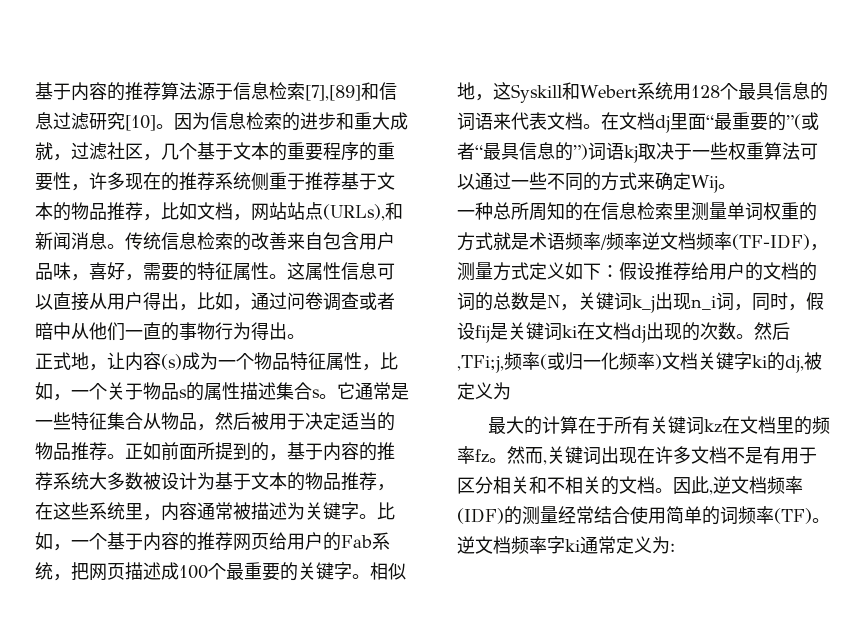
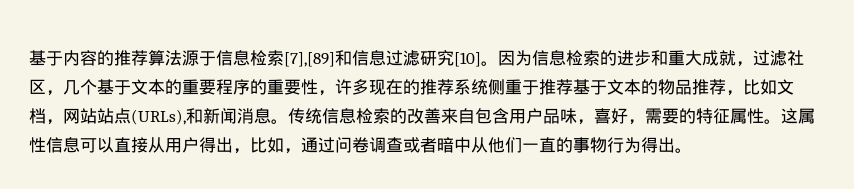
- 正式地，让内容(s)成为一个物品特征属性，比如，一个关于物品s的属性描述集合s。它通常是一些特征集合从物品，然后被用于决定适当的物品推荐。正如前面所提到的，基于内容的推荐系统大多数被设计为基于文本的物品推荐，在这些系统里，内容通常被描述为关键字。比如，一个基于内容的推荐网页给用户的Fab系统，把网页描述成100个最重要的关键字。相似地，这Syskill和Webert系统用128个最具信息的词语来代表文档。在文档dj里面“最重要的”(或者“最具信息的”)词语kj取决于一些权重算法可以通过一些不同的方式来确定Wij。
- 一种总所周知的在信息检索里测量单词权重的方式就是术语频率/频率逆文档频率(TF-IDF)，测量方式定义如下：假设推荐给用户的文档的词的总数是N，关键词k_j出现n_i词，同时，假设fij是关键词ki在文档dj出现的次数。然后,TFi;j,频率(或归一化频率)文档关键字ki的dj,被定义为
- 最大的计算在于所有关键词kz在文档里的频率fz。然而,关键词出现在许多文档不是有用于区分相关和不相关的文档。因此,逆文档频率(IDF)的测量经常结合使用简单的词频率(TF)。逆文档频率字ki通常定义为:

